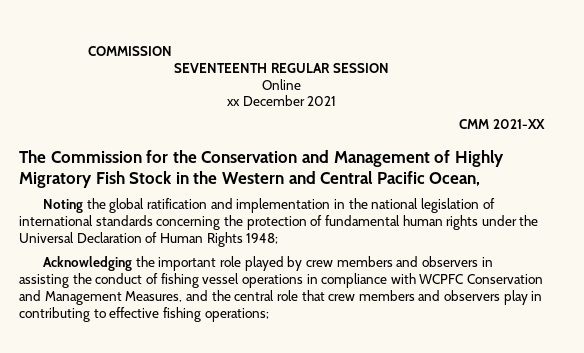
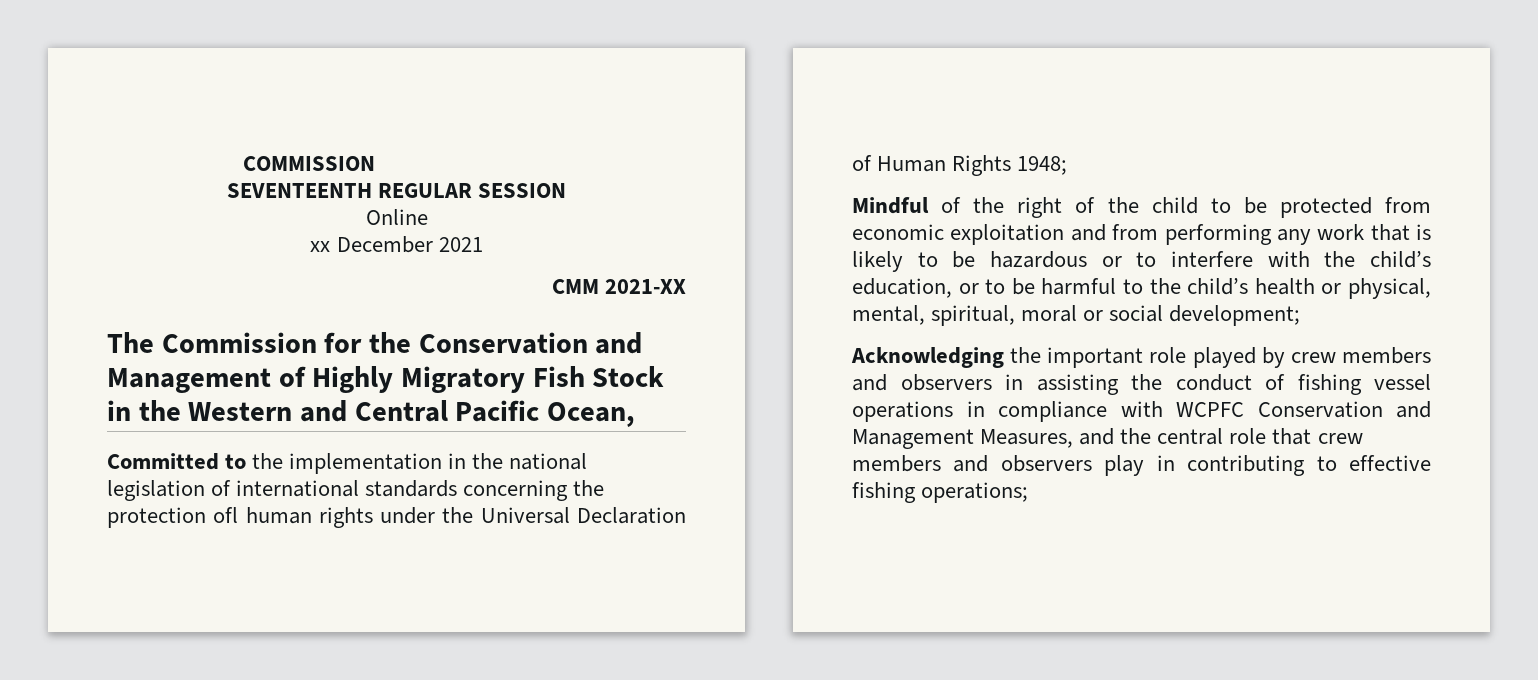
- Noting the global ratification and implementation in the national legislation of international standards concerning the protection of fundamental human rights under the Universal Declaration of Human Rights 1948;
+ Committed to the implementation in the national legislation of international standards concerning the protection ofl human rights under the Universal Declaration of Human Rights 1948;
+ Mindful of the right of the child to be protected from economic exploitation and from performing any work that is likely to be hazardous or to interfere with the child’s education, or to be harmful to the child’s health or physical, mental, spiritual, moral or social development;

